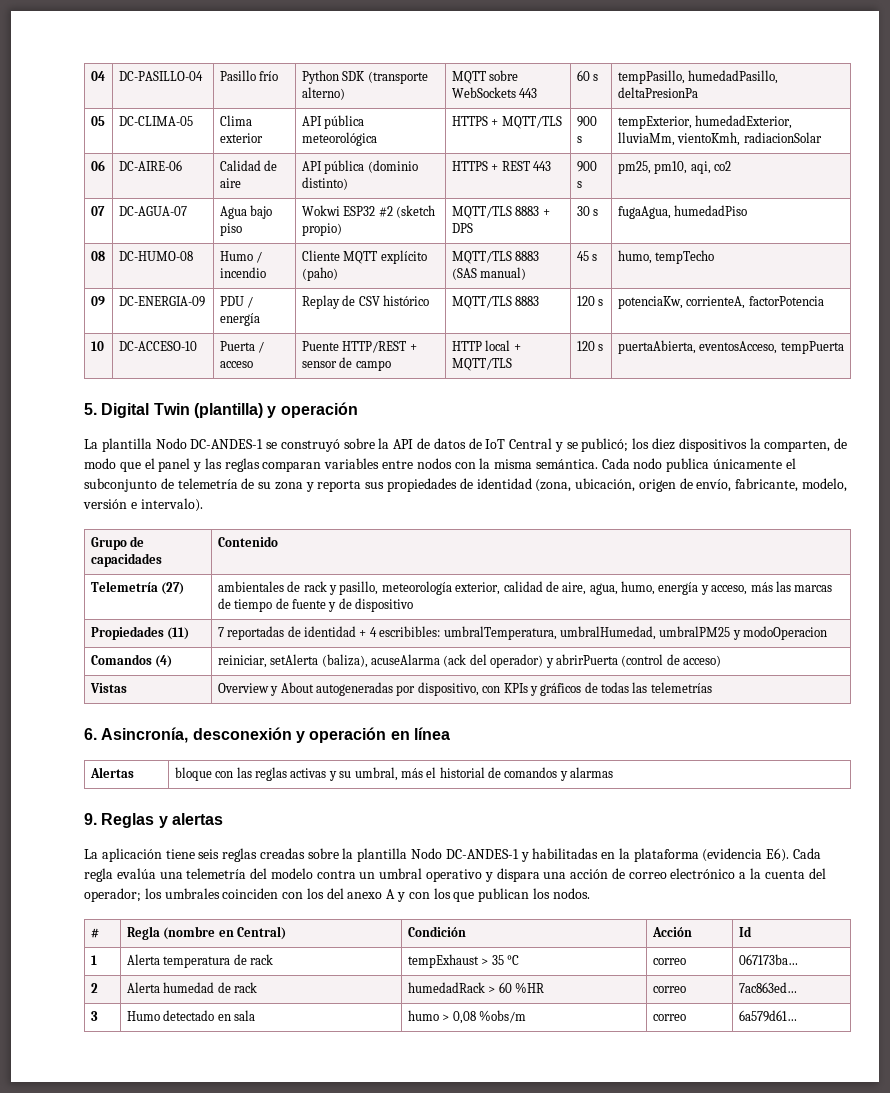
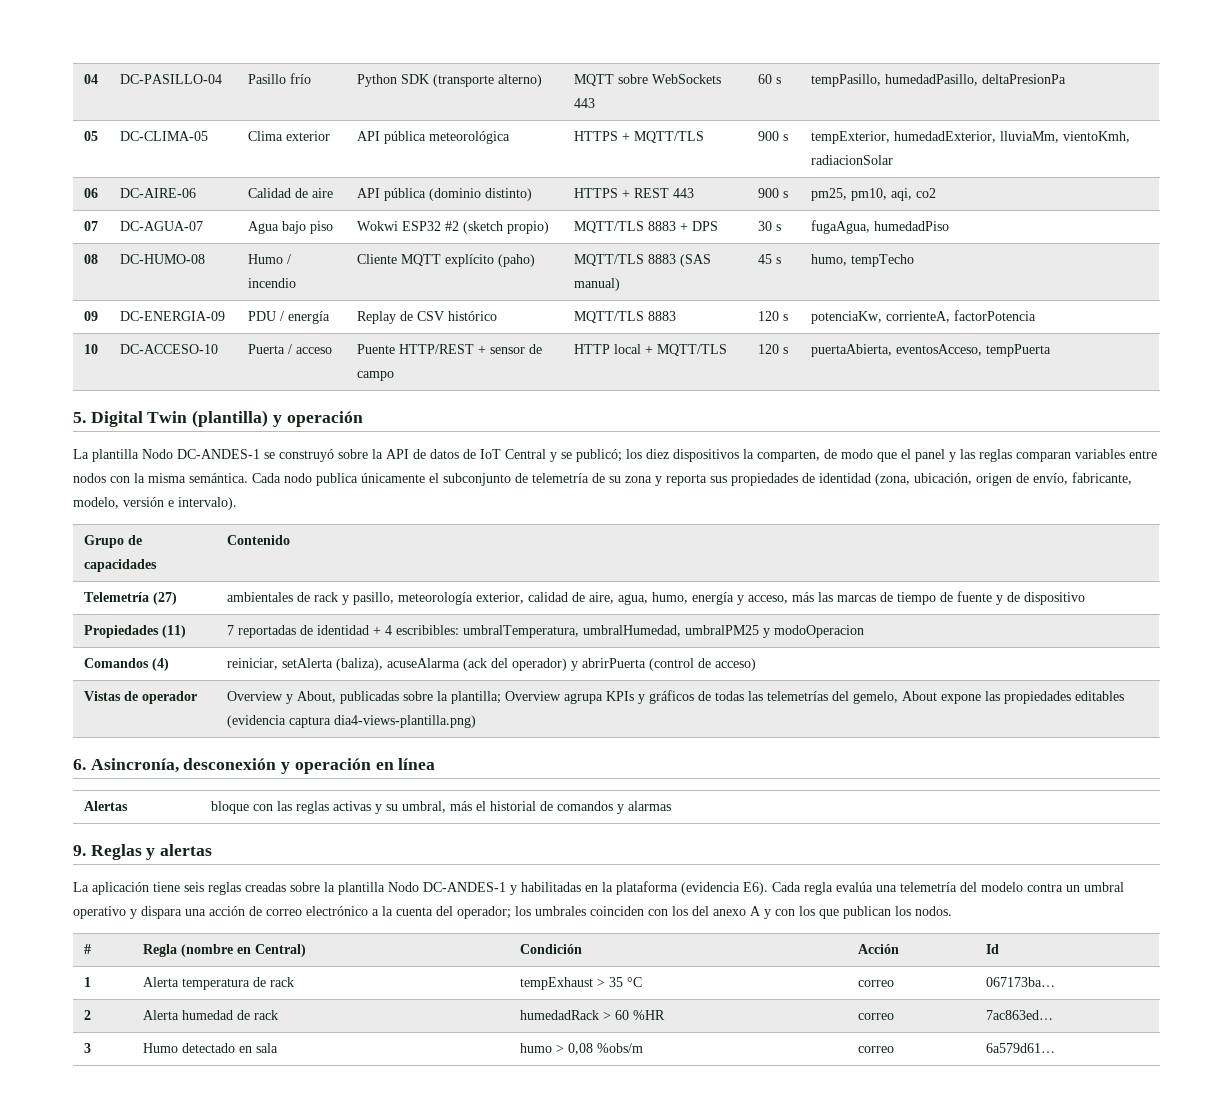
- Vistas | Overview y About autogeneradas por dispositivo, con KPIs y gráficos de todas las telemetrías
+ Vistas de operador | Overview y About, publicadas sobre la plantilla; Overview agrupa KPIs y gráficos de todas las telemetrías del gemelo, About expone las propiedades editables (evidencia captura dia4-views-plantilla.png)

